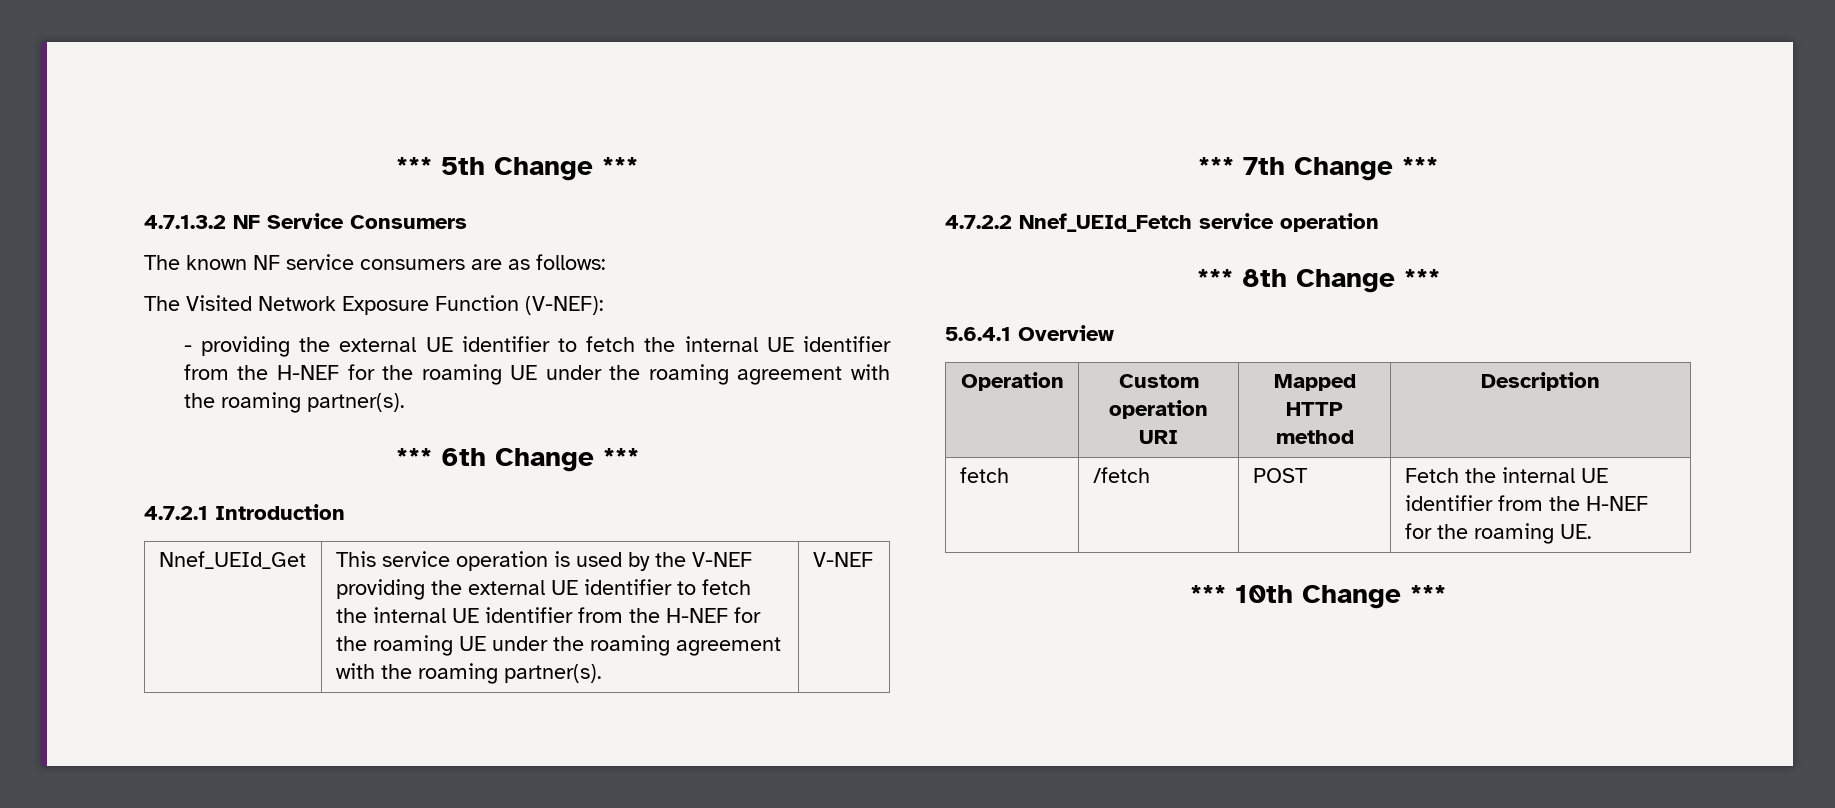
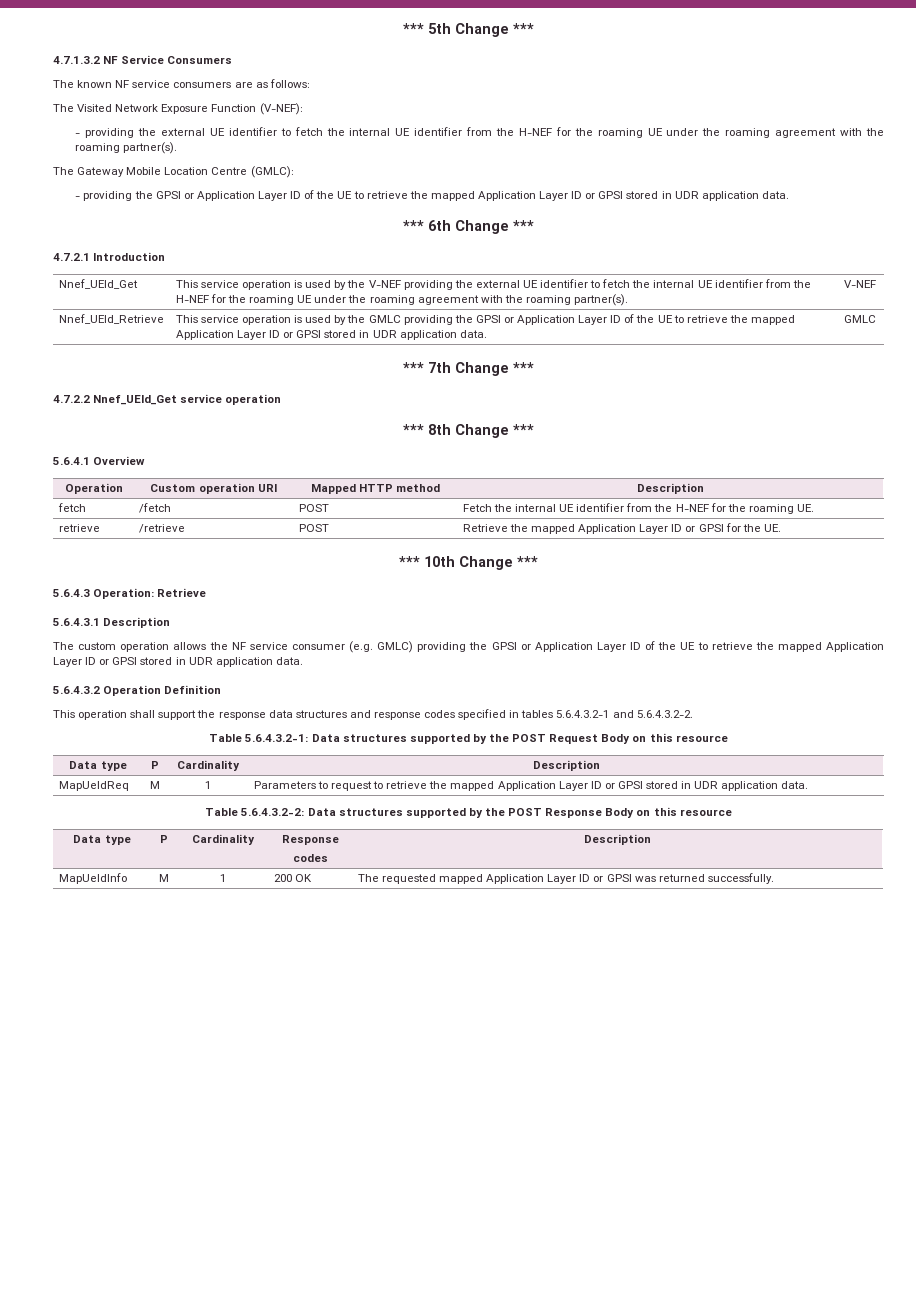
+ The Gateway Mobile Location Centre (GMLC):
+ - providing the GPSI or Application Layer ID of the UE to retrieve the mapped Application Layer ID or GPSI stored in UDR application data.
+ Nnef_UEId_Retrieve | This service operation is used by the GMLC providing the GPSI or Application Layer ID of the UE to retrieve the mapped Application Layer ID or GPSI stored in UDR application data. | GMLC
- 4.7.2.2 Nnef_UEId_Fetch service operation
+ 4.7.2.2 Nnef_UEId_Get service operation
+ retrieve | /retrieve | POST | Retrieve the mapped Application Layer ID or GPSI for the UE.
  *** 10th Change ***
+ 5.6.4.3 Operation: Retrieve
+ 5.6.4.3.1 Description
+ The custom operation allows the NF service consumer (e.g. GMLC) providing the GPSI or Application Layer ID of the UE to retrieve the mapped Application Layer ID or GPSI stored in UDR application data.
+ 5.6.4.3.2 Operation Definition
+ This operation shall support the response data structures and response codes specified in tables 5.6.4.3.2-1 and 5.6.4.3.2-2.
+ Table 5.6.4.3.2-1: Data structures supported by the POST Request Body on this resource
+ Data type | P | Cardinality | Description
+ MapUeIdReq | M | 1 | Parameters to request to retrieve the mapped Application Layer ID or GPSI stored in UDR application data.
+ Table 5.6.4.3.2-2: Data structures supported by the POST Response Body on this resource
+ Data type | P | Cardinality | Response
+ codes | Description
+ MapUeIdInfo | M | 1 | 200 OK | The requested mapped Application Layer ID or GPSI was returned successfully.

